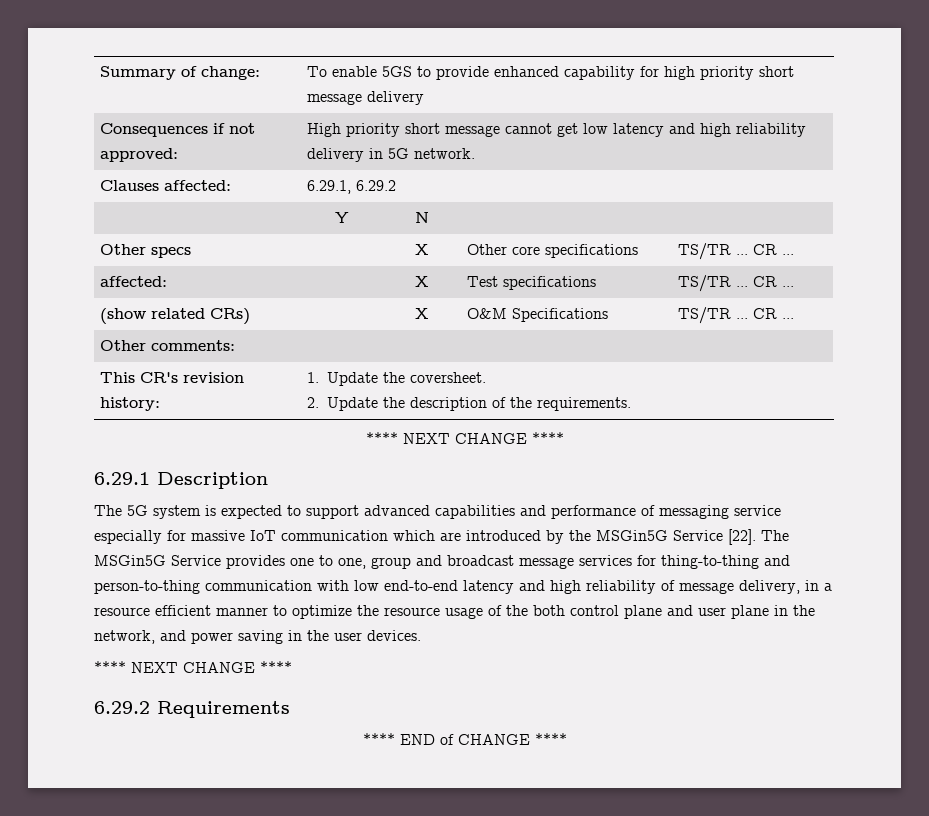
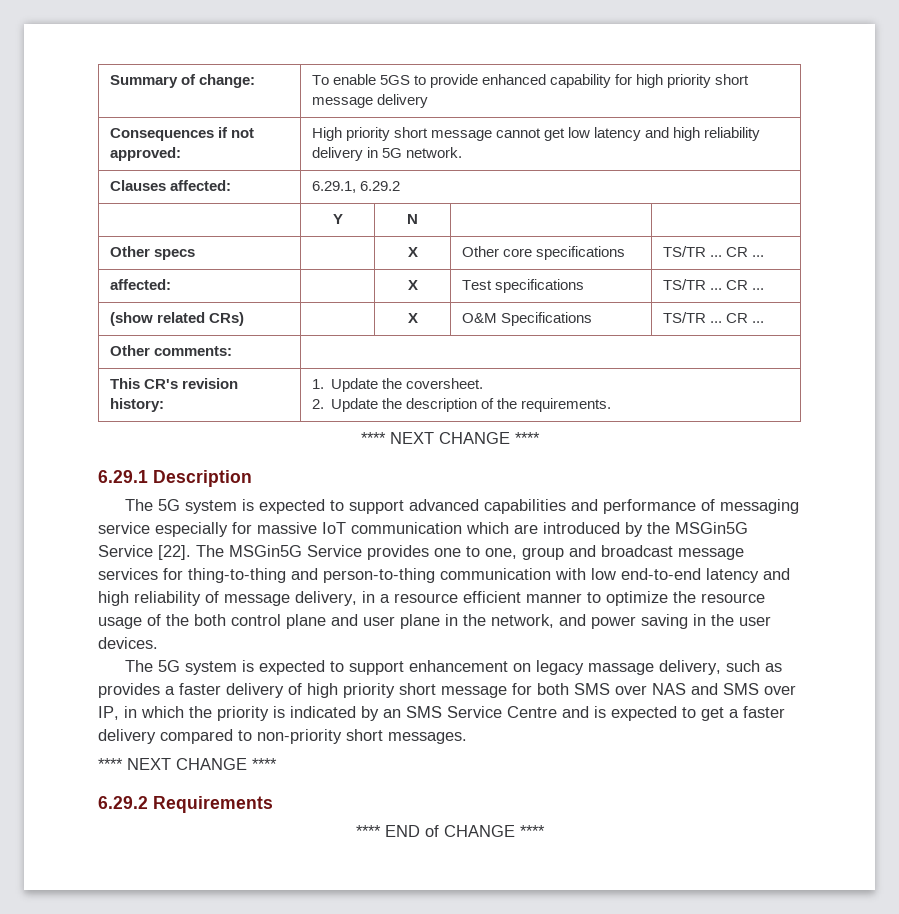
+ The 5G system is expected to support enhancement on legacy massage delivery, such as provides a faster delivery of high priority short message for both SMS over NAS and SMS over IP, in which the priority is indicated by an SMS Service Centre and is expected to get a faster delivery compared to non-priority short messages.

